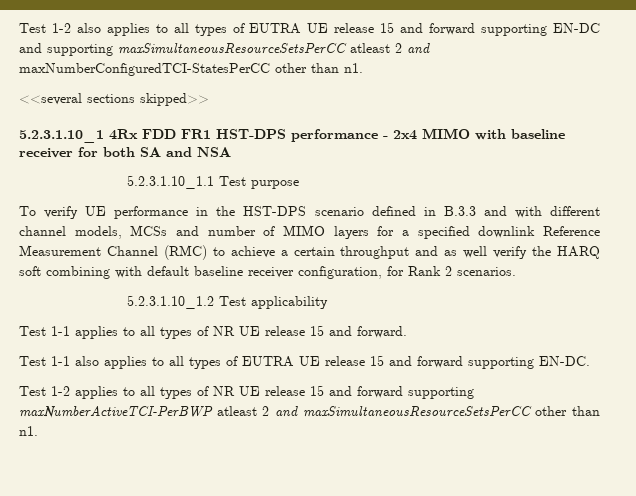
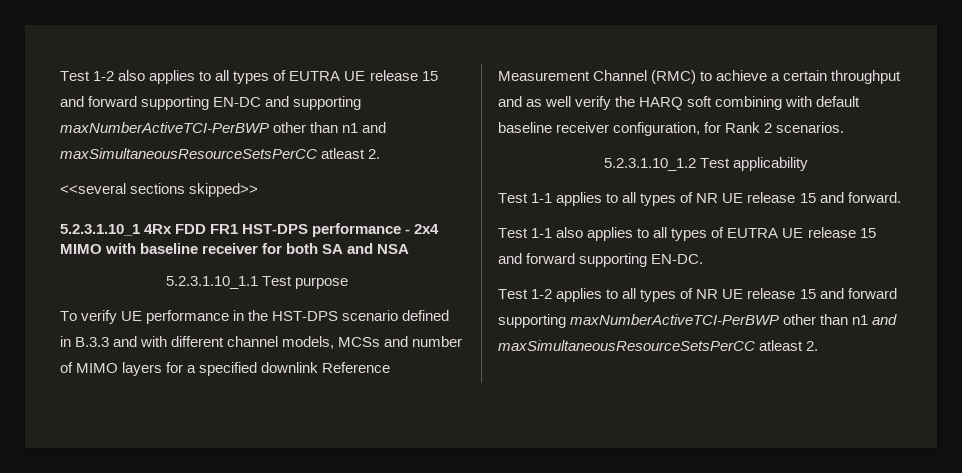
- Test 1-2 also applies to all types of EUTRA UE release 15 and forward supporting EN-DC and supporting maxSimultaneousResourceSetsPerCC atleast 2 and maxNumberConfiguredTCI-StatesPerCC other than n1.
+ Test 1-2 also applies to all types of EUTRA UE release 15 and forward supporting EN-DC and supporting maxNumberActiveTCI-PerBWP other than n1 and maxSimultaneousResourceSetsPerCC atleast 2.
- Test 1-2 applies to all types of NR UE release 15 and forward supporting maxNumberActiveTCI-PerBWP atleast 2 and maxSimultaneousResourceSetsPerCC other than n1.
+ Test 1-2 applies to all types of NR UE release 15 and forward supporting maxNumberActiveTCI-PerBWP other than n1 and maxSimultaneousResourceSetsPerCC atleast 2.

